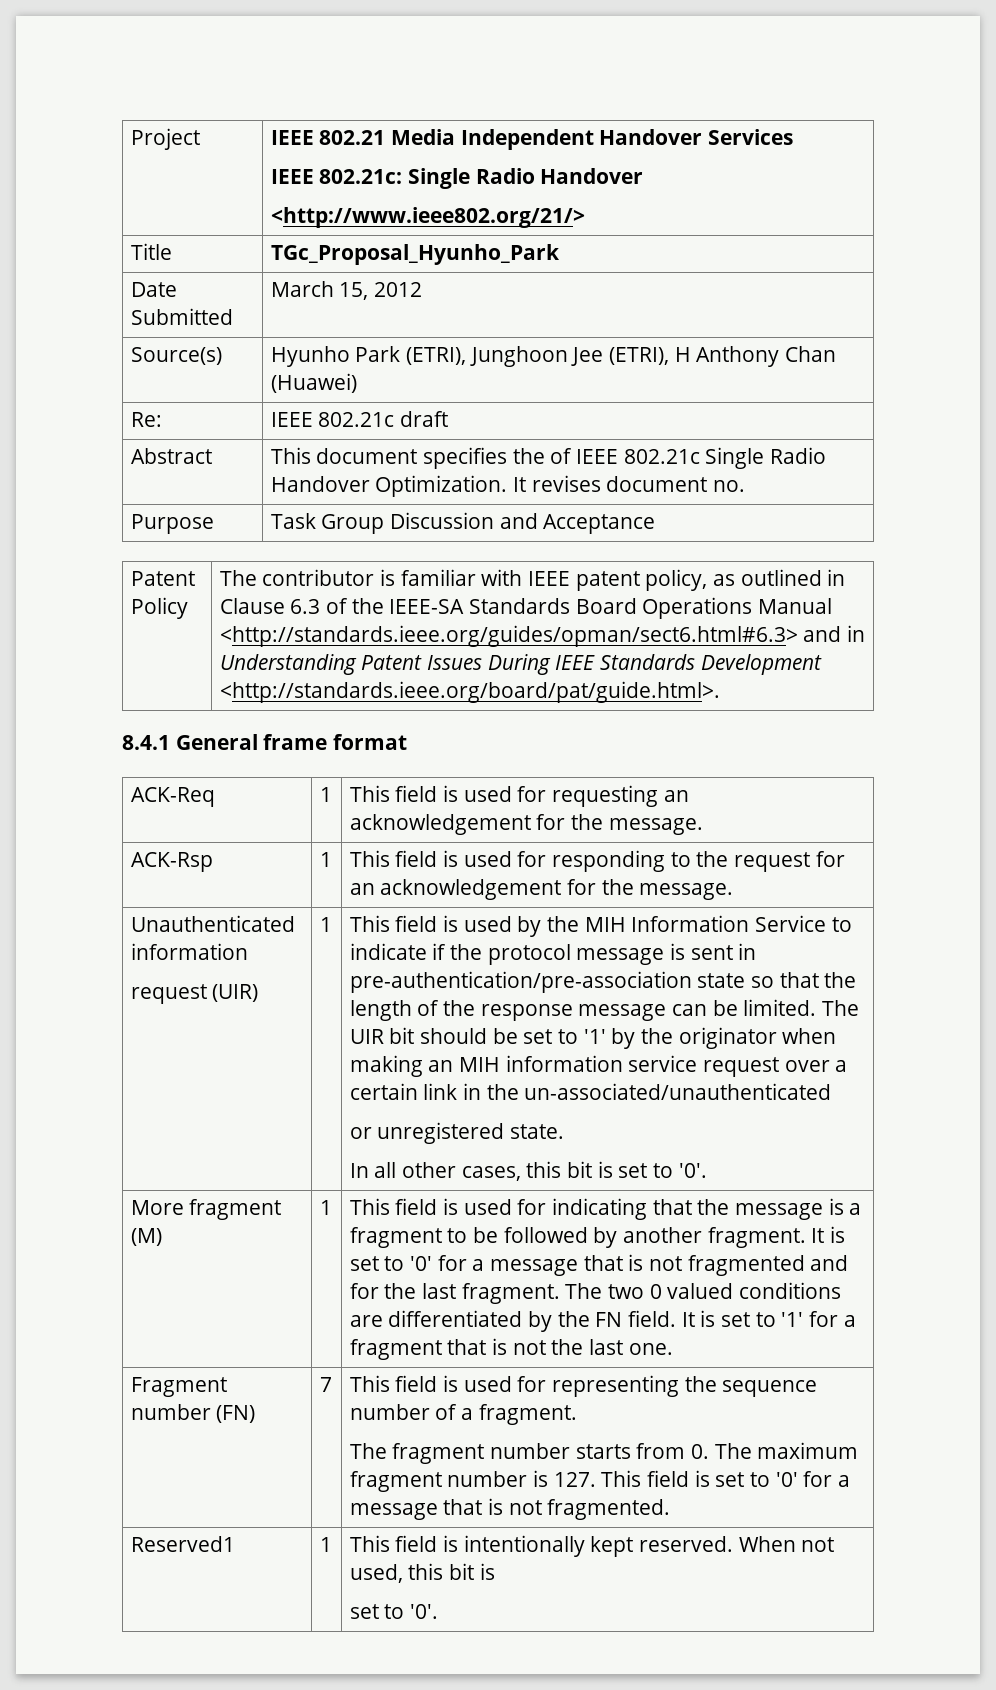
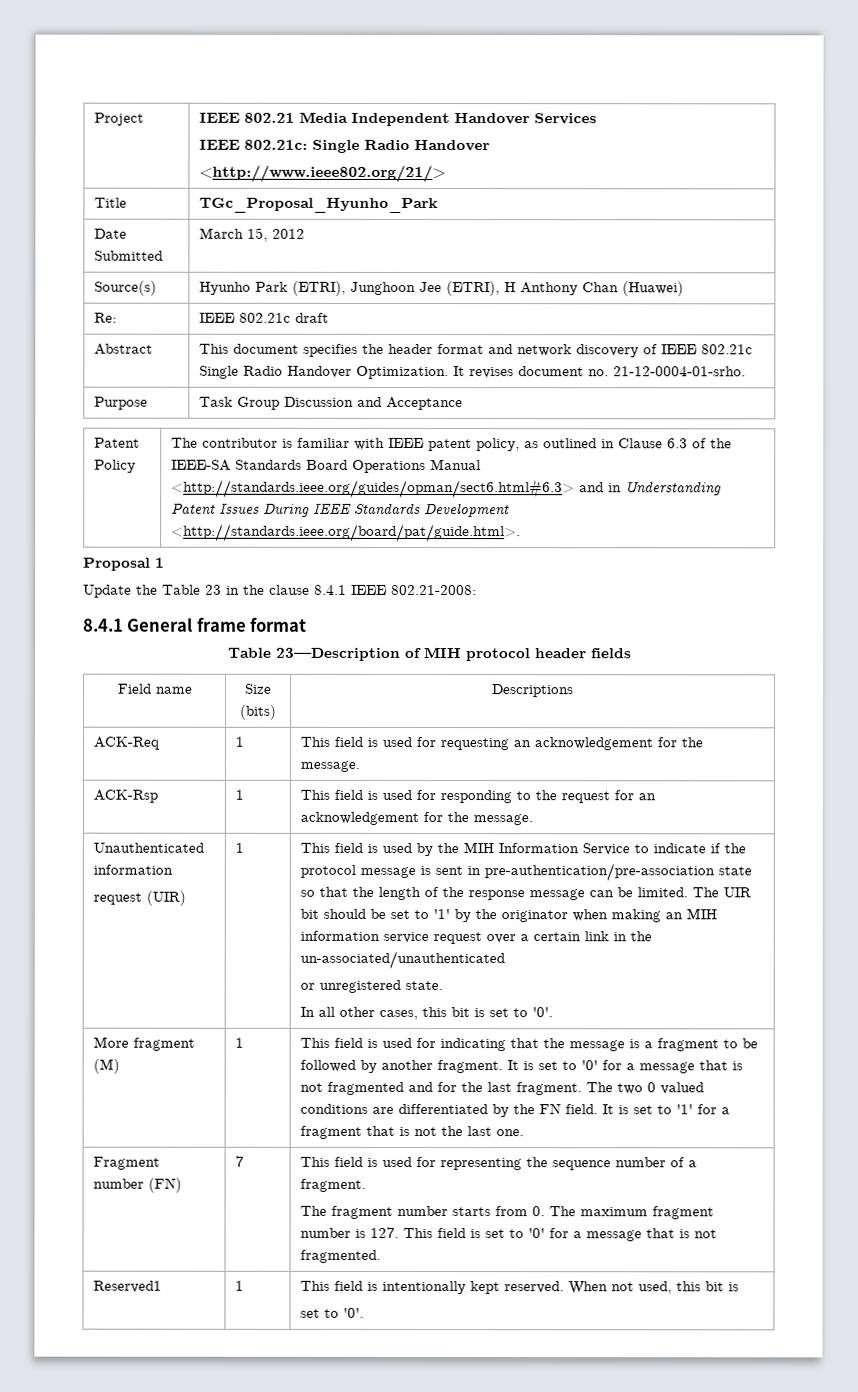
- Abstract | This document specifies the of IEEE 802.21c Single Radio Handover Optimization. It revises document no.
+ Abstract | This document specifies the header format and network discovery of IEEE 802.21c Single Radio Handover Optimization. It revises document no. 21-12-0004-01-srho.
+ Proposal 1
+ Update the Table 23 in the clause 8.4.1 IEEE 802.21-2008:
  8.4.1 General frame format
+ Table 23—Description of MIH protocol header fields
+ Field name | Size (bits) | Descriptions

